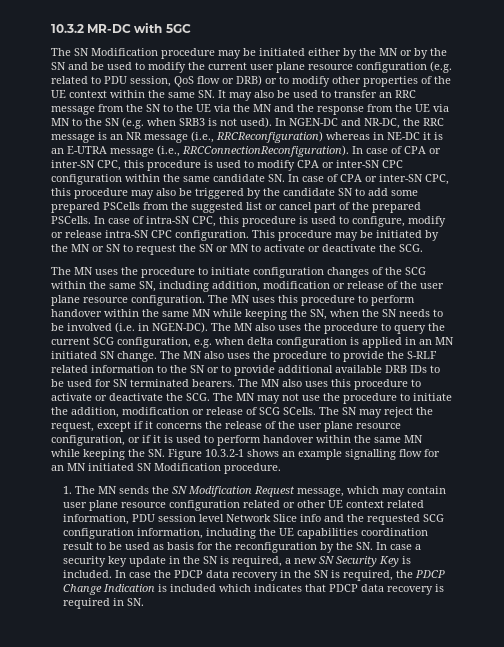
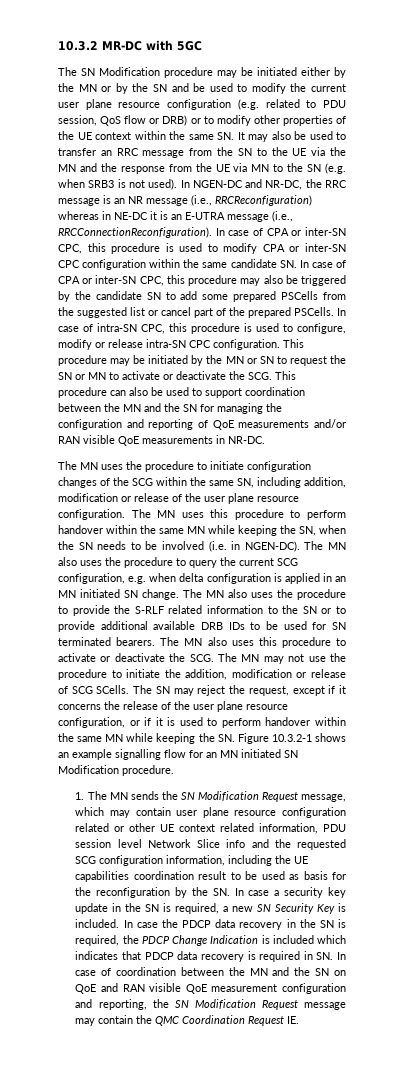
- This procedure may be initiated by the MN or SN to request the SN or MN to activate or deactivate the SCG.
+ This procedure may be initiated by the MN or SN to request the SN or MN to activate or deactivate the SCG. This procedure can also be used to support coordination between the MN and the SN for managing the configuration and reporting of QoE measurements and/or RAN visible QoE measurements in NR-DC.
- In case the PDCP data recovery in the SN is required, the PDCP Change Indication is included which indicates that PDCP data recovery is required in SN.
+ In case the PDCP data recovery in the SN is required, the PDCP Change Indication is included which indicates that PDCP data recovery is required in SN. In case of coordination between the MN and the SN on QoE and RAN visible QoE measurement configuration and reporting, the SN Modification Request message may contain the QMC Coordination Request IE.

